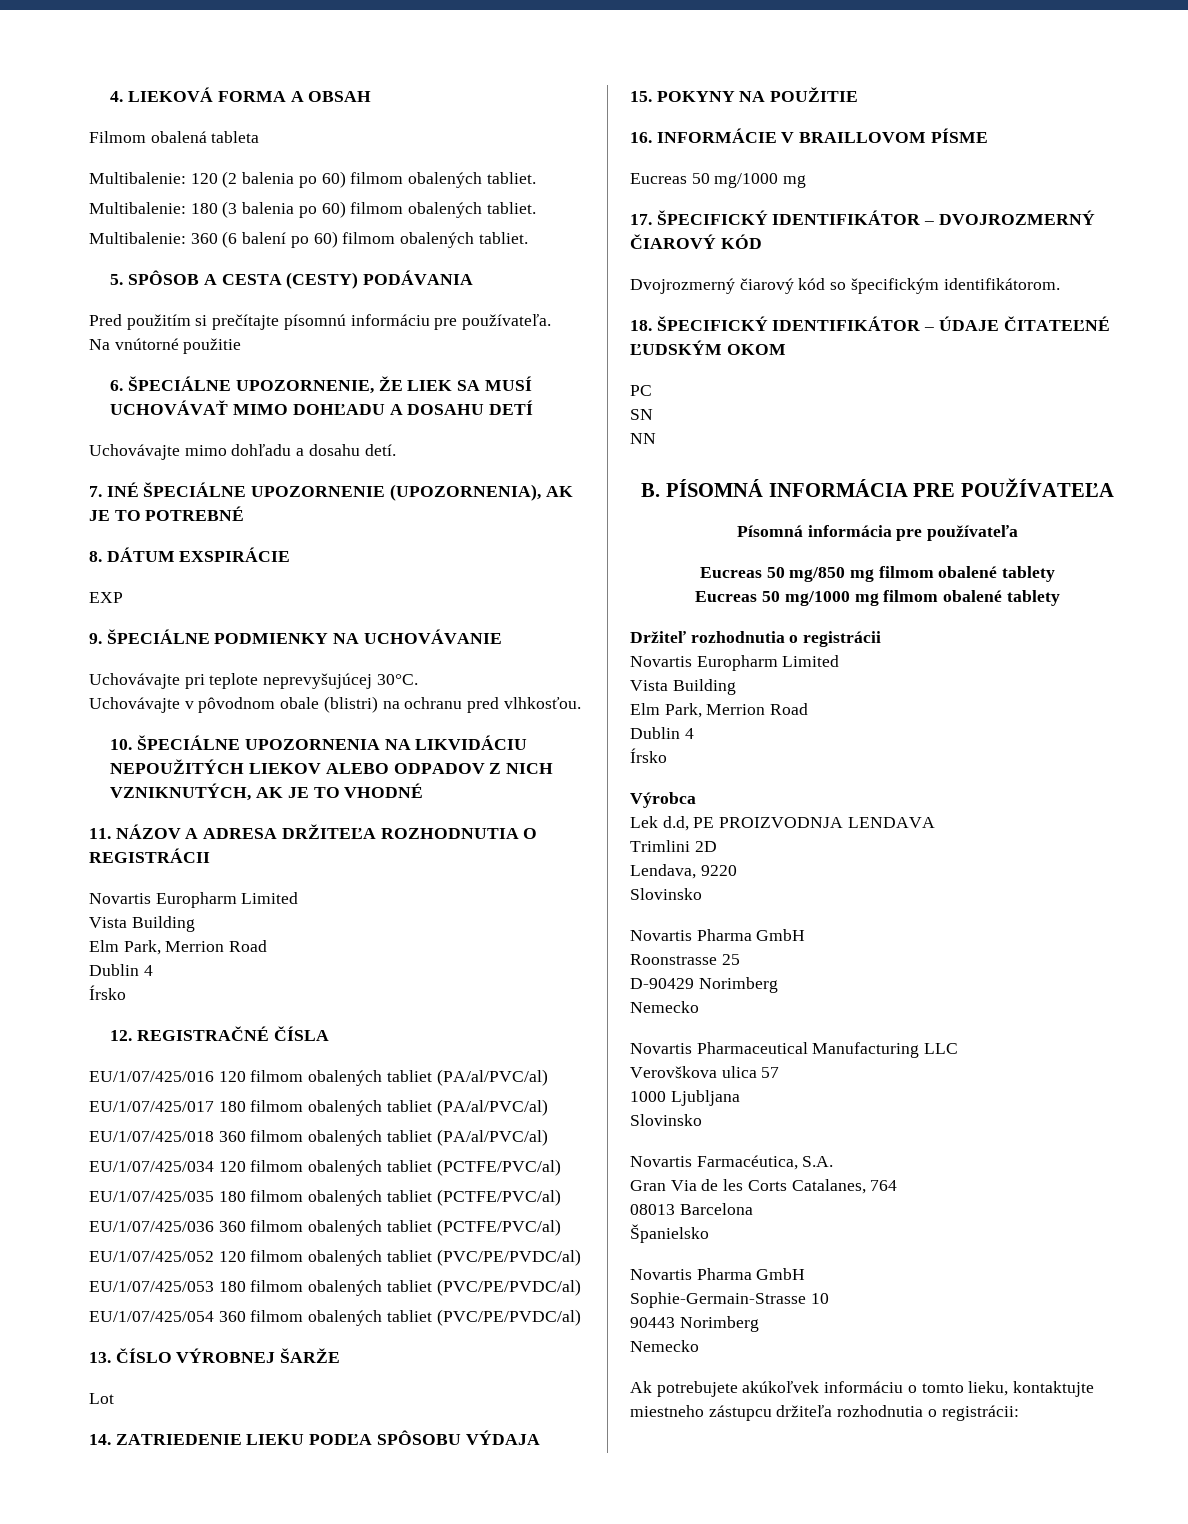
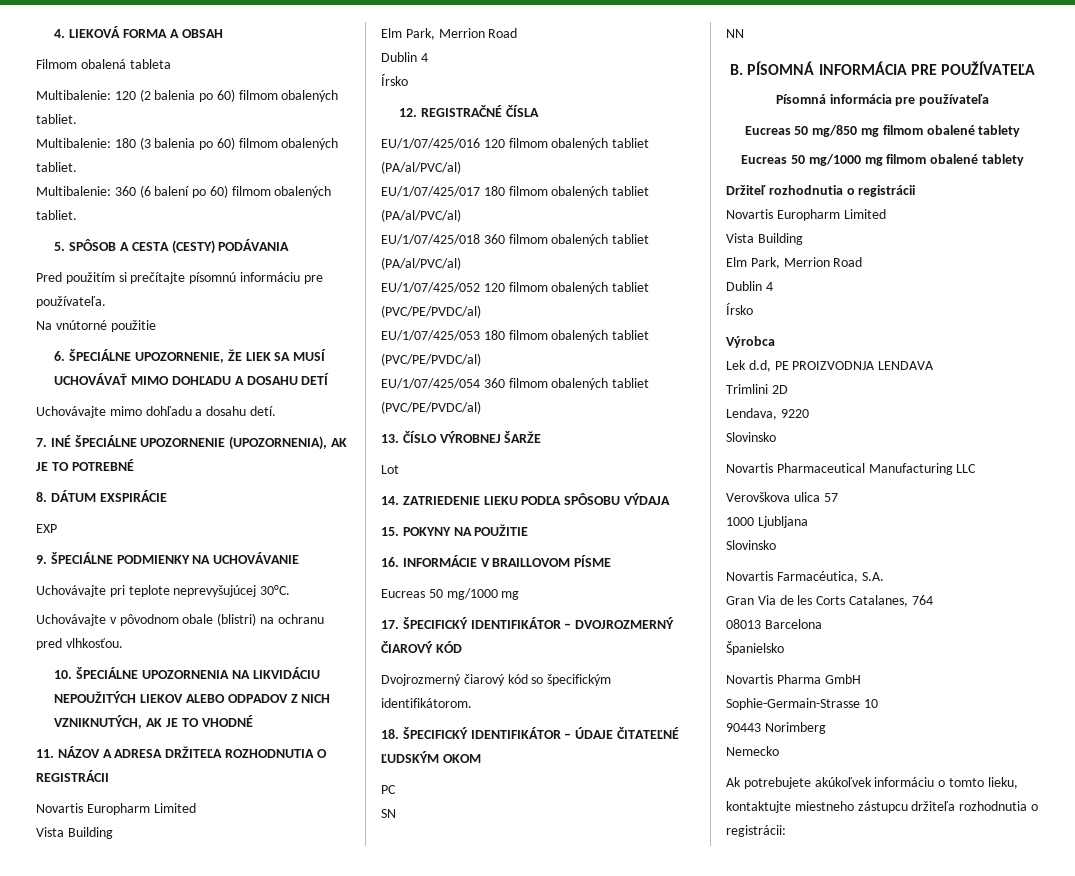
- EU/1/07/425/034 120 filmom obalených tabliet (PCTFE/PVC/al)
- EU/1/07/425/035 180 filmom obalených tabliet (PCTFE/PVC/al)
- EU/1/07/425/036 360 filmom obalených tabliet (PCTFE/PVC/al)
  Lendava, 9220
  Slovinsko
- Novartis Pharma GmbH
- Roonstrasse 25
- D-90429 Norimberg
- Nemecko

